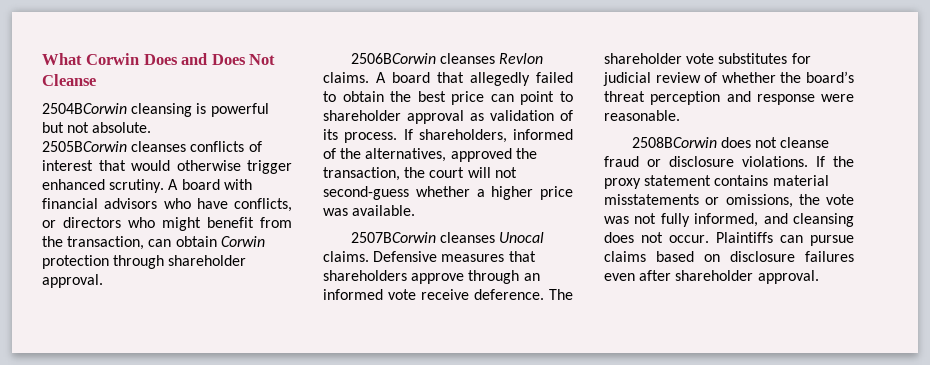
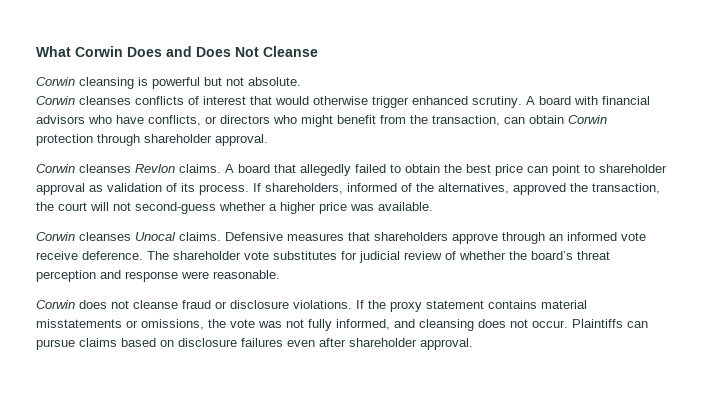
- 2504BCorwin cleansing is powerful but not absolute.
+ Corwin cleansing is powerful but not absolute.
- 2505BCorwin cleanses conflicts of interest that would otherwise trigger enhanced scrutiny.
+ Corwin cleanses conflicts of interest that would otherwise trigger enhanced scrutiny.
- 2506BCorwin cleanses Revlon claims.
+ Corwin cleanses Revlon claims.
- 2507BCorwin cleanses Unocal claims.
+ Corwin cleanses Unocal claims.
- 2508BCorwin does not cleanse fraud or disclosure violations.
+ Corwin does not cleanse fraud or disclosure violations.

